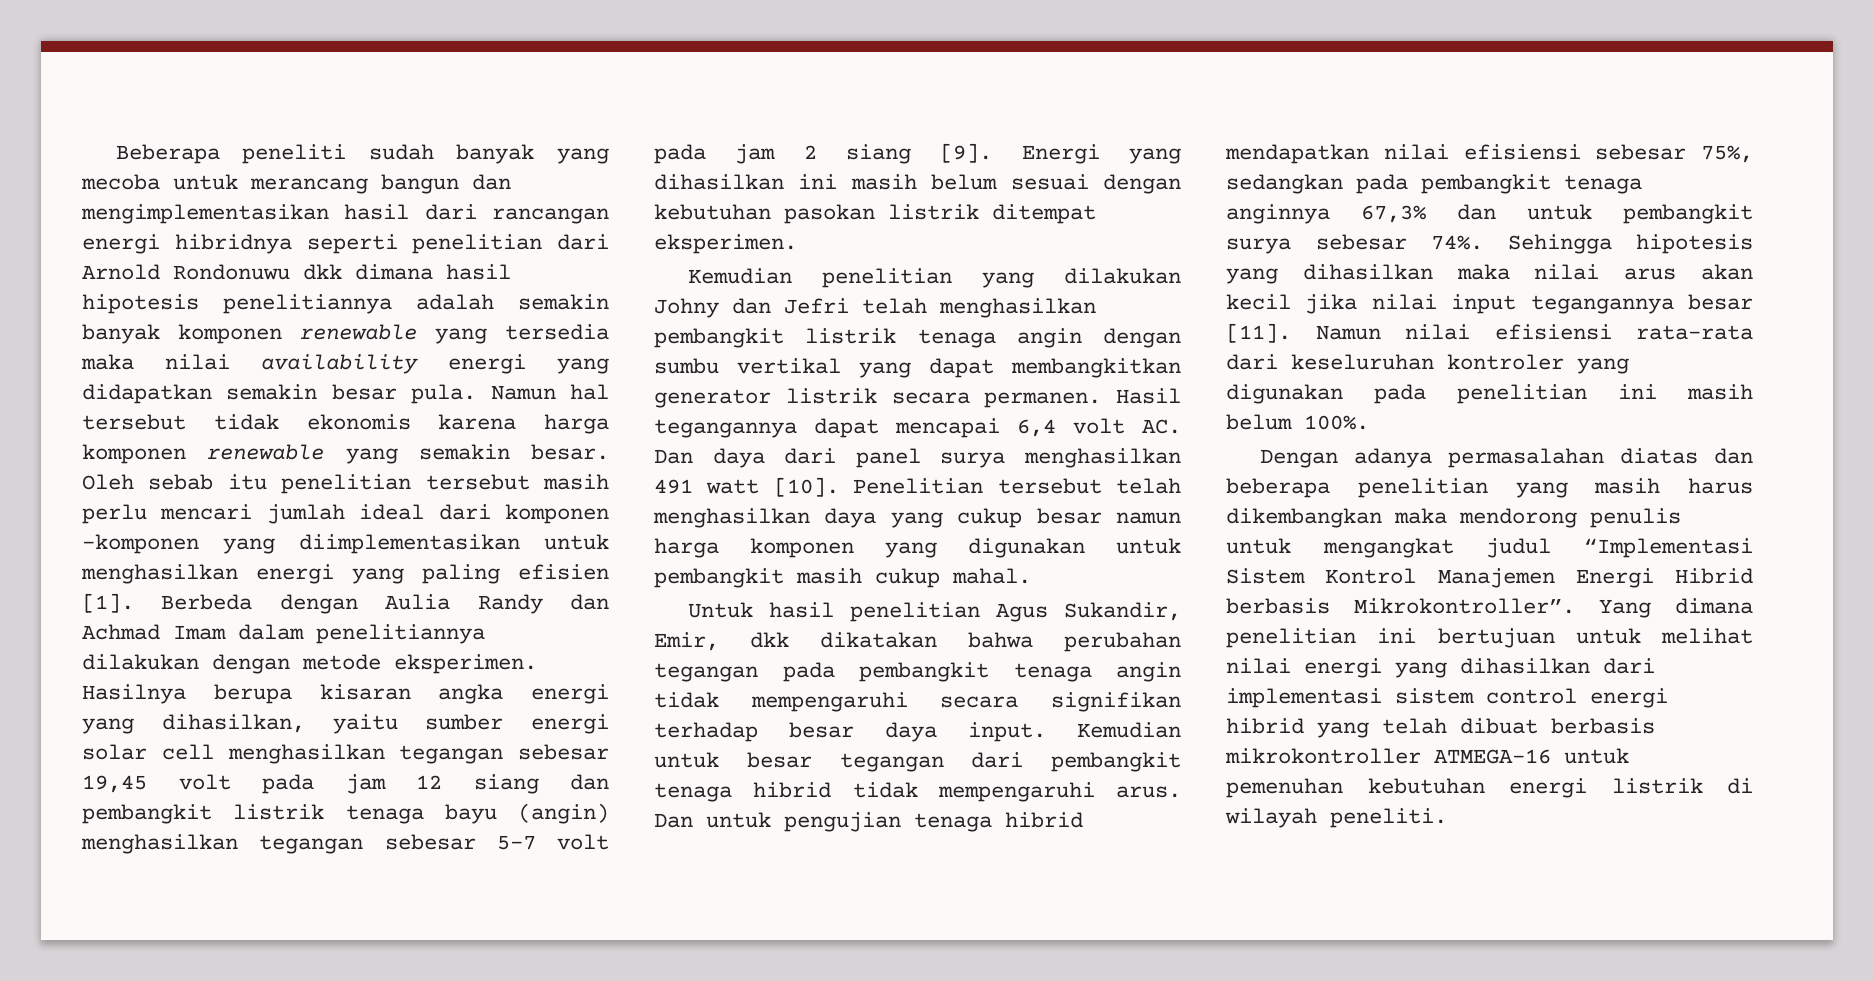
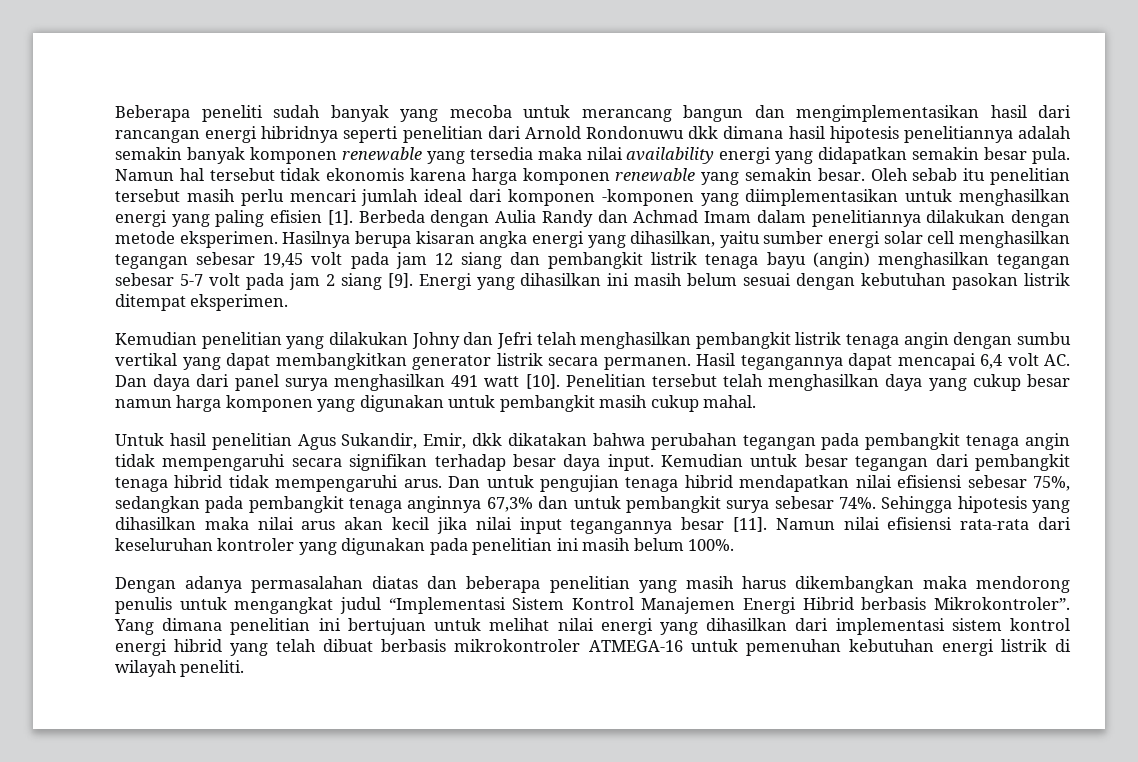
- Dengan adanya permasalahan diatas dan beberapa penelitian yang masih harus dikembangkan maka mendorong penulis untuk mengangkat judul “Implementasi Sistem Kontrol Manajemen Energi Hibrid berbasis Mikrokontroller”.
+ Dengan adanya permasalahan diatas dan beberapa penelitian yang masih harus dikembangkan maka mendorong penulis untuk mengangkat judul “Implementasi Sistem Kontrol Manajemen Energi Hibrid berbasis Mikrokontroler”.
- Yang dimana penelitian ini bertujuan untuk melihat nilai energi yang dihasilkan dari implementasi sistem control energi hibrid yang telah dibuat berbasis mikrokontroller ATMEGA-16 untuk pemenuhan kebutuhan energi listrik di wilayah peneliti.
+ Yang dimana penelitian ini bertujuan untuk melihat nilai energi yang dihasilkan dari implementasi sistem kontrol energi hibrid yang telah dibuat berbasis mikrokontroler ATMEGA-16 untuk pemenuhan kebutuhan energi listrik di wilayah peneliti.

